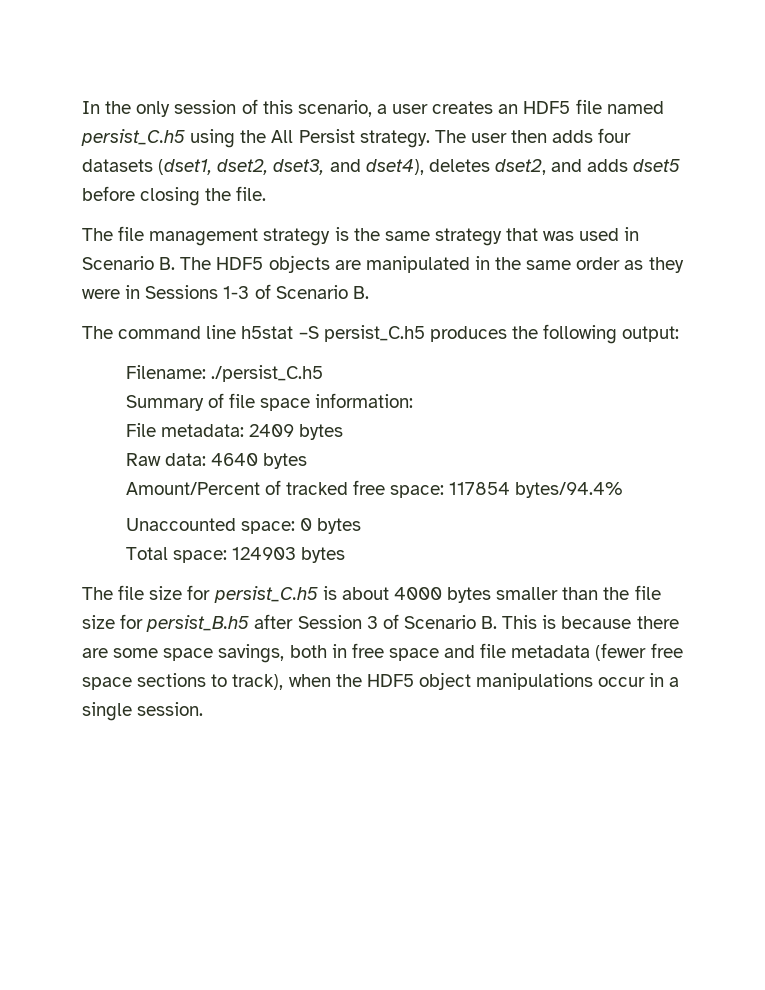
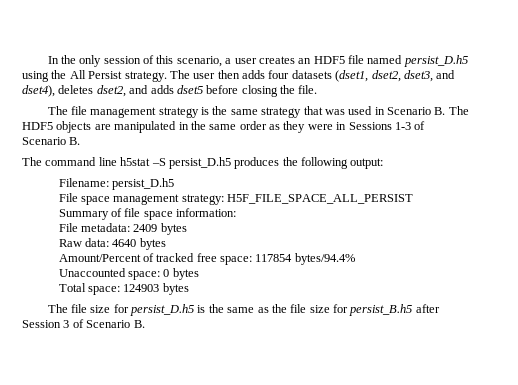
- In the only session of this scenario, a user creates an HDF5 file named persist_C.h5 using the All Persist strategy.
+ In the only session of this scenario, a user creates an HDF5 file named persist_D.h5 using the All Persist strategy.
- The command line h5stat –S persist_C.h5 produces the following output:
+ The command line h5stat –S persist_D.h5 produces the following output:
- Filename: ./persist_C.h5
+ Filename: persist_D.h5
+ File space management strategy: H5F_FILE_SPACE_ALL_PERSIST
- The file size for persist_C.h5 is about 4000 bytes smaller than the file size for persist_B.h5 after Session 3 of Scenario B. This is because there are some space savings, both in free space and file metadata (fewer free space sections to track), when the HDF5 object manipulations occur in a single session.
+ The file size for persist_D.h5 is the same as the file size for persist_B.h5 after Session 3 of Scenario B.

